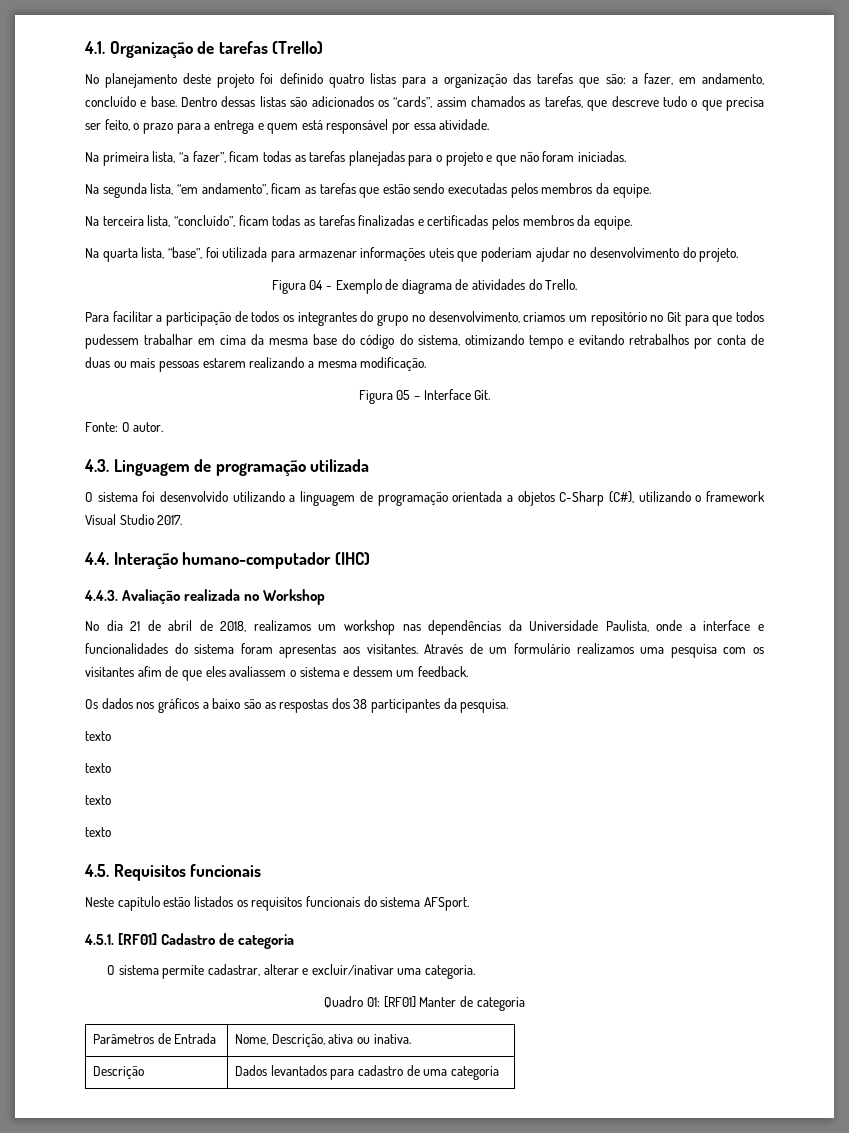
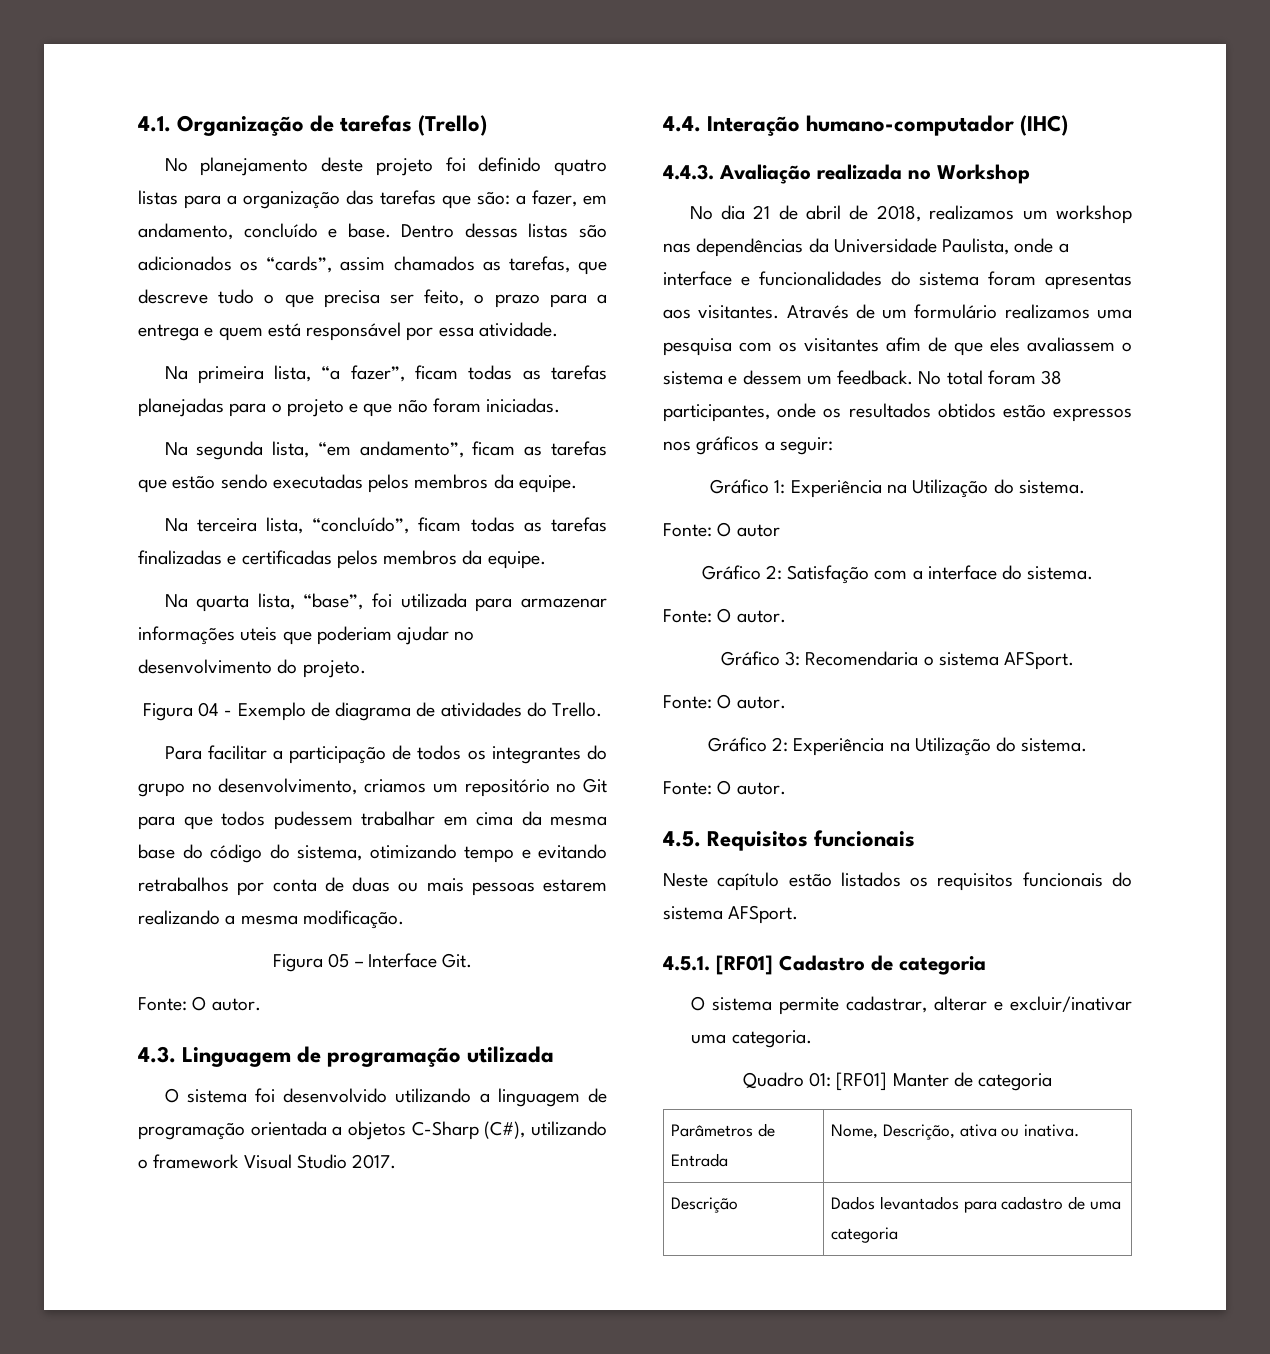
- Através de um formulário realizamos uma pesquisa com os visitantes afim de que eles avaliassem o sistema e dessem um feedback.
- Os dados nos gráficos a baixo são as respostas dos 38 participantes da pesquisa.
- texto
- texto
- texto
- texto
+ Através de um formulário realizamos uma pesquisa com os visitantes afim de que eles avaliassem o sistema e dessem um feedback. No total foram 38 participantes, onde os resultados obtidos estão expressos nos gráficos a seguir:
+ Gráfico 1: Experiência na Utilização do sistema.
+ Fonte: O autor
+ Gráfico 2: Satisfação com a interface do sistema.
+ Fonte: O autor.
+ Gráfico 3: Recomendaria o sistema AFSport.
+ Fonte: O autor.
+ Gráfico 2: Experiência na Utilização do sistema.
+ Fonte: O autor.

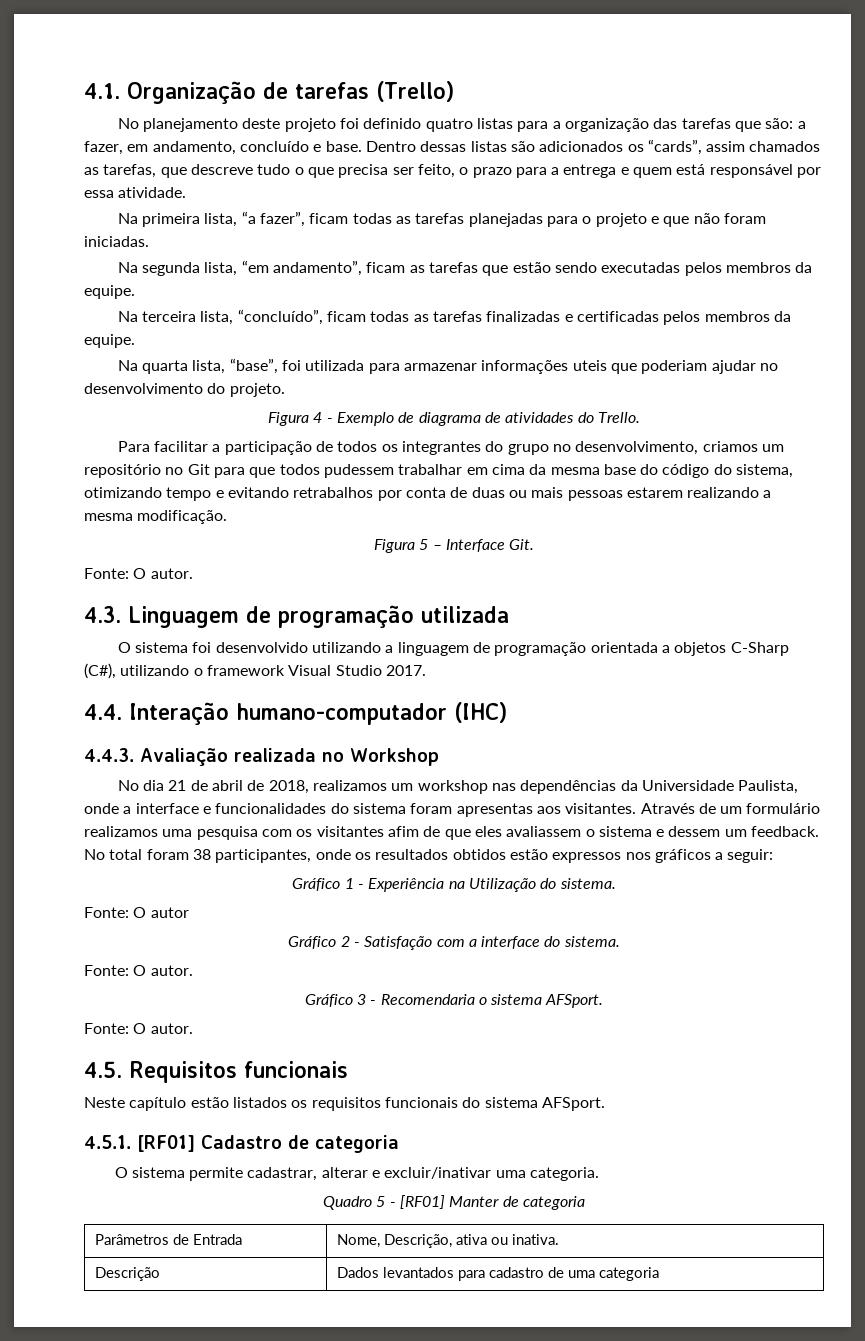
- Figura 04 - Exemplo de diagrama de atividades do Trello.
+ Figura 4 - Exemplo de diagrama de atividades do Trello.
- Figura 05 – Interface Git.
+ Figura 5 – Interface Git.
- Gráfico 1: Experiência na Utilização do sistema.
+ Gráfico 1 - Experiência na Utilização do sistema.
- Gráfico 2: Satisfação com a interface do sistema.
+ Gráfico 2 - Satisfação com a interface do sistema.
- Gráfico 3: Recomendaria o sistema AFSport.
+ Gráfico 3 - Recomendaria o sistema AFSport.
- Gráfico 2: Experiência na Utilização do sistema.
- Fonte: O autor.
- Quadro 01: [RF01] Manter de categoria
+ Quadro 5 - [RF01] Manter de categoria

